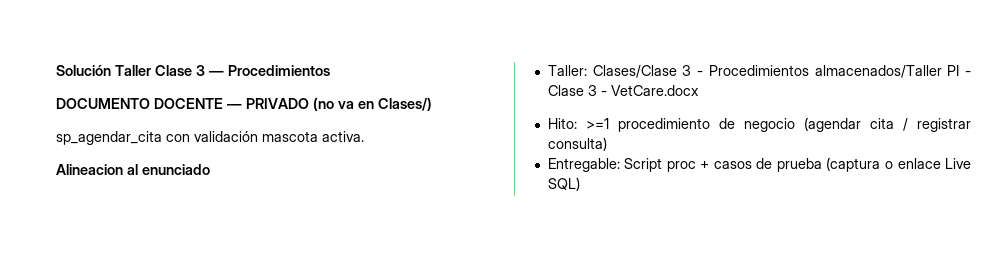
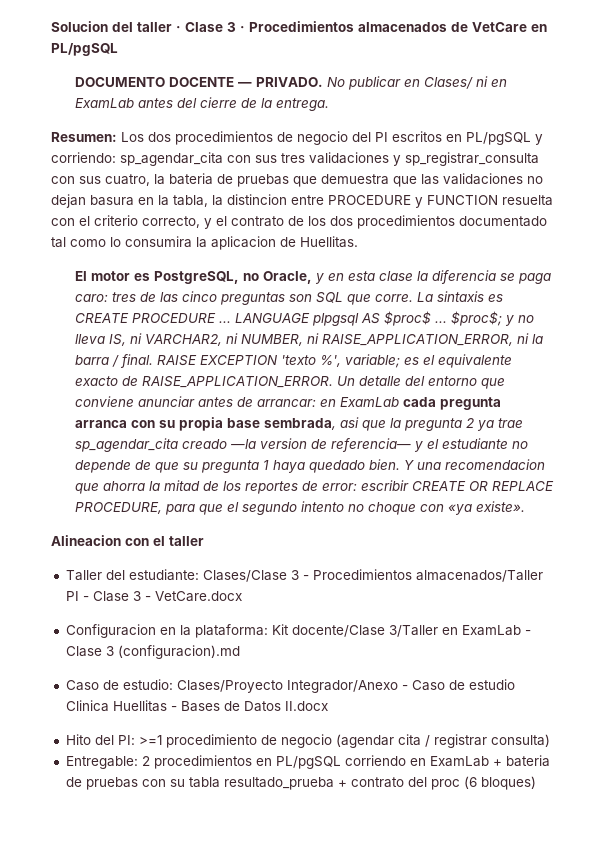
- Solución Taller Clase 3 — Procedimientos
- DOCUMENTO DOCENTE — PRIVADO (no va en Clases/)
- sp_agendar_cita con validación mascota activa.
- Alineacion al enunciado
- Taller: Clases/Clase 3 - Procedimientos almacenados/Taller PI - Clase 3 - VetCare.docx
+ Solucion del taller · Clase 3 · Procedimientos almacenados de VetCare en PL/pgSQL
+ DOCUMENTO DOCENTE — PRIVADO. No publicar en Clases/ ni en ExamLab antes del cierre de la entrega.
+ Resumen: Los dos procedimientos de negocio del PI escritos en PL/pgSQL y corriendo: sp_agendar_cita con sus tres validaciones y sp_registrar_consulta con sus cuatro, la bateria de pruebas que demuestra que las validaciones no dejan basura en la tabla, la distincion entre PROCEDURE y FUNCTION resuelta con el criterio correcto, y el contrato de los dos procedimientos documentado tal como lo consumira la aplicacion de Huellitas.
+ El motor es PostgreSQL, no Oracle, y en esta clase la diferencia se paga caro: tres de las cinco preguntas son SQL que corre. La sintaxis es CREATE PROCEDURE ... LANGUAGE plpgsql AS $proc$ ... $proc$; y no lleva IS, ni VARCHAR2, ni NUMBER, ni RAISE_APPLICATION_ERROR, ni la barra / final. RAISE EXCEPTION 'texto %', variable; es el equivalente exacto de RAISE_APPLICATION_ERROR. Un detalle del entorno que conviene anunciar antes de arrancar: en ExamLab cada pregunta arranca con su propia base sembrada, asi que la pregunta 2 ya trae sp_agendar_cita creado —la version de referencia— y el estudiante no depende de que su pregunta 1 haya quedado bien. Y una recomendacion que ahorra la mitad de los reportes de error: escribir CREATE OR REPLACE PROCEDURE, para que el segundo intento no choque con «ya existe».
+ Alineacion con el taller
+ Taller del estudiante: Clases/Clase 3 - Procedimientos almacenados/Taller PI - Clase 3 - VetCare.docx
- Hito: >=1 procedimiento de negocio (agendar cita / registrar consulta)
+ Configuracion en la plataforma: Kit docente/Clase 3/Taller en ExamLab - Clase 3 (configuracion).md
+ Caso de estudio: Clases/Proyecto Integrador/Anexo - Caso de estudio Clinica Huellitas - Bases de Datos II.docx
+ Hito del PI: >=1 procedimiento de negocio (agendar cita / registrar consulta)
- Entregable: Script proc + casos de prueba (captura o enlace Live SQL)
+ Entregable: 2 procedimientos en PL/pgSQL corriendo en ExamLab + bateria de pruebas con su tabla resultado_prueba + contrato del proc (6 bloques)

